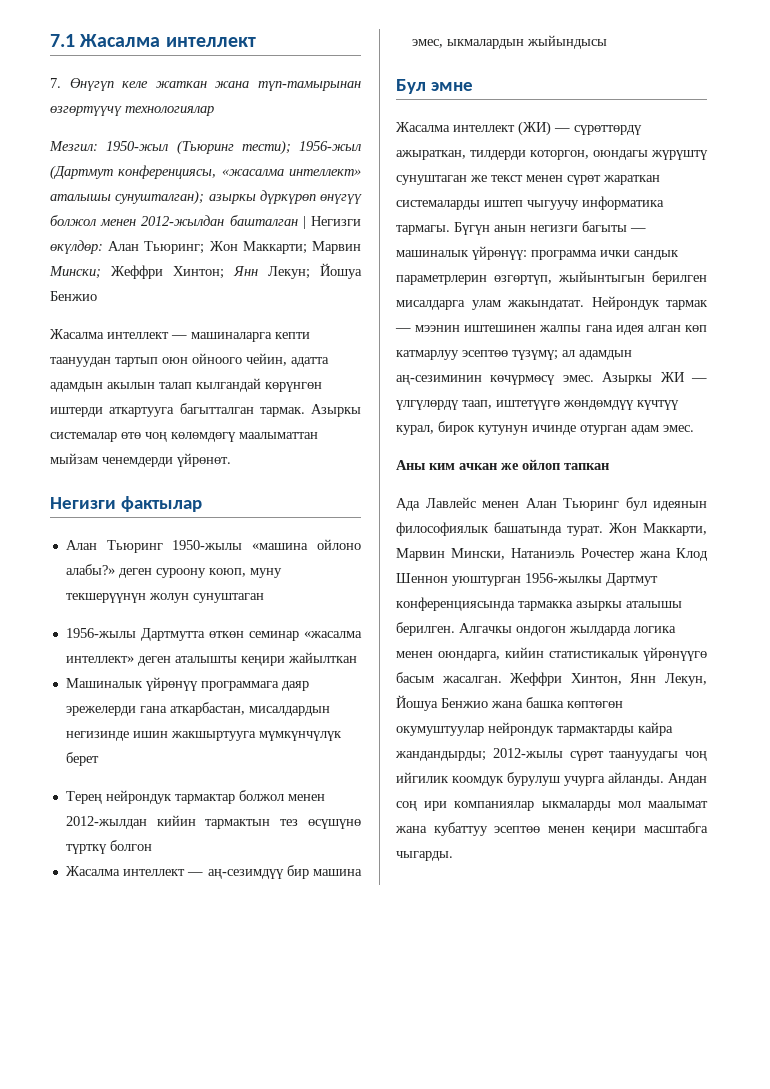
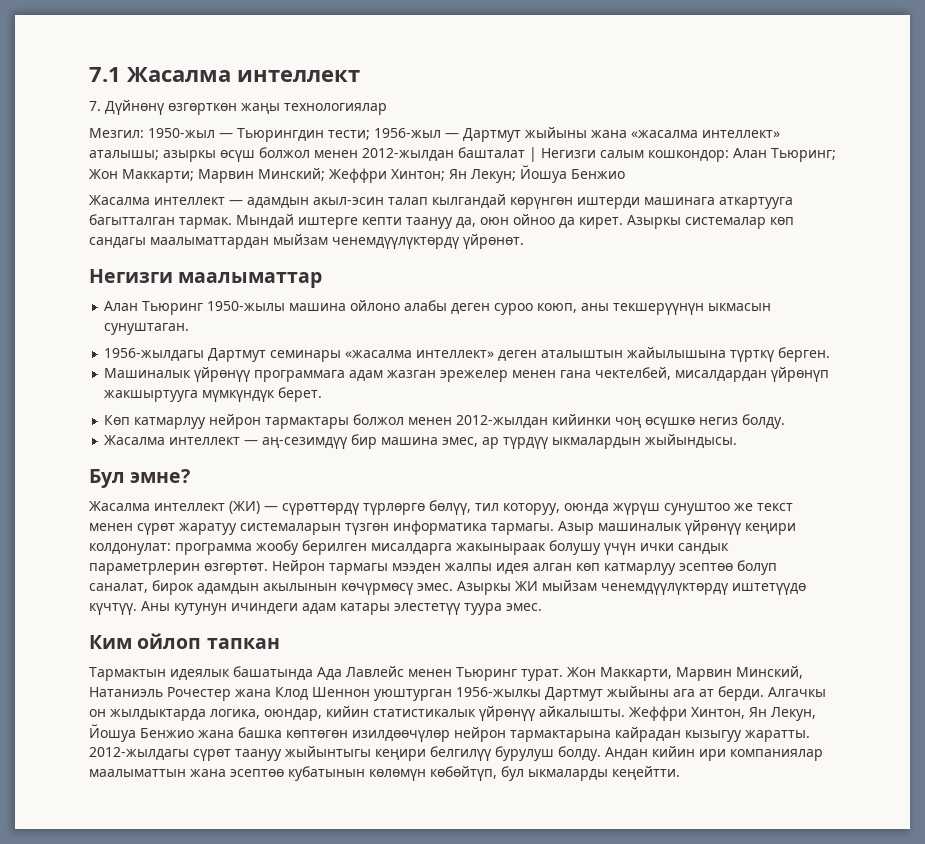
- 7. Өнүгүп келе жаткан жана түп-тамырынан өзгөртүүчү технологиялар
- Мезгил: 1950-жыл (Тьюринг тести); 1956-жыл (Дартмут конференциясы, «жасалма интеллект» аталышы сунушталган); азыркы дүркүрөп өнүгүү болжол менен 2012-жылдан башталган | Негизги өкүлдөр: Алан Тьюринг; Жон Маккарти; Марвин Мински; Жеффри Хинтон; Янн Лекун; Йошуа Бенжио
+ 7. Дүйнөнү өзгөрткөн жаңы технологиялар
+ Мезгил: 1950-жыл — Тьюрингдин тести; 1956-жыл — Дартмут жыйыны жана «жасалма интеллект» аталышы; азыркы өсүш болжол менен 2012-жылдан башталат | Негизги салым кошкондор: Алан Тьюринг; Жон Маккарти; Марвин Минский; Жеффри Хинтон; Ян Лекун; Йошуа Бенжио
- Жасалма интеллект — машиналарга кепти таануудан тартып оюн ойноого чейин, адатта адамдын акылын талап кылгандай көрүнгөн иштерди аткартууга багытталган тармак.
+ Жасалма интеллект — адамдын акыл-эсин талап кылгандай көрүнгөн иштерди машинага аткартууга багытталган тармак.
- Азыркы системалар өтө чоң көлөмдөгү маалыматтан мыйзам ченемдерди үйрөнөт.
+ Мындай иштерге кепти таануу да, оюн ойноо да кирет. Азыркы системалар көп сандагы маалыматтардан мыйзам ченемдүүлүктөрдү үйрөнөт.
- Негизги фактылар
+ Негизги маалыматтар
- Алан Тьюринг 1950-жылы «машина ойлоно алабы?» деген суроону коюп, муну текшерүүнүн жолун сунуштаган
- 1956-жылы Дартмутта өткөн семинар «жасалма интеллект» деген аталышты кеңири жайылткан
- Машиналык үйрөнүү программага даяр эрежелерди гана аткарбастан, мисалдардын негизинде ишин жакшыртууга мүмкүнчүлүк берет
- Терең нейрондук тармактар болжол менен 2012-жылдан кийин тармактын тез өсүшүнө түрткү болгон
+ Алан Тьюринг 1950-жылы машина ойлоно алабы деген суроо коюп, аны текшерүүнүн ыкмасын сунуштаган.
+ 1956-жылдагы Дартмут семинары «жасалма интеллект» деген аталыштын жайылышына түрткү берген.
+ Машиналык үйрөнүү программага адам жазган эрежелер менен гана чектелбей, мисалдардан үйрөнүп жакшыртууга мүмкүндүк берет.
+ Көп катмарлуу нейрон тармактары болжол менен 2012-жылдан кийинки чоң өсүшкө негиз болду.
- Жасалма интеллект — аң-сезимдүү бир машина эмес, ыкмалардын жыйындысы
+ Жасалма интеллект — аң-сезимдүү бир машина эмес, ар түрдүү ыкмалардын жыйындысы.
- Бул эмне
+ Бул эмне?
- Жасалма интеллект (ЖИ) — сүрөттөрдү ажыраткан, тилдерди которгон, оюндагы жүрүштү сунуштаган же текст менен сүрөт жараткан системаларды иштеп чыгуучу информатика тармагы. Бүгүн анын негизги багыты — машиналык үйрөнүү: программа ички сандык параметрлерин өзгөртүп, жыйынтыгын берилген мисалдарга улам жакындатат. Нейрондук тармак — мээнин иштешинен жалпы гана идея алган көп катмарлуу эсептөө түзүмү; ал адамдын аң-сезиминин көчүрмөсү эмес. Азыркы ЖИ — үлгүлөрдү таап, иштетүүгө жөндөмдүү күчтүү курал, бирок кутунун ичинде отурган адам эмес.
- Аны ким ачкан же ойлоп тапкан
- Ада Лавлейс менен Алан Тьюринг бул идеянын философиялык башатында турат.
+ Жасалма интеллект (ЖИ) — сүрөттөрдү түрлөргө бөлүү, тил которуу, оюнда жүрүш сунуштоо же текст менен сүрөт жаратуу системаларын түзгөн информатика тармагы. Азыр машиналык үйрөнүү кеңири колдонулат: программа жообу берилген мисалдарга жакыныраак болушу үчүн ички сандык параметрлерин өзгөртөт. Нейрон тармагы мээден жалпы идея алган көп катмарлуу эсептөө болуп саналат, бирок адамдын акылынын көчүрмөсү эмес. Азыркы ЖИ мыйзам ченемдүүлүктөрдү иштетүүдө күчтүү. Аны кутунун ичиндеги адам катары элестетүү туура эмес.
+ Ким ойлоп тапкан
+ Тармактын идеялык башатында Ада Лавлейс менен Тьюринг турат.
- Жон Маккарти, Марвин Мински, Натаниэль Рочестер жана Клод Шеннон уюштурган 1956-жылкы Дартмут конференциясында тармакка азыркы аталышы берилген. Алгачкы ондогон жылдарда логика менен оюндарга, кийин статистикалык үйрөнүүгө басым жасалган.
+ Жон Маккарти, Марвин Минский, Натаниэль Рочестер жана Клод Шеннон уюштурган 1956-жылкы Дартмут жыйыны ага ат берди. Алгачкы он жылдыктарда логика, оюндар, кийин статистикалык үйрөнүү айкалышты.
- Жеффри Хинтон, Янн Лекун, Йошуа Бенжио жана башка көптөгөн окумуштуулар нейрондук тармактарды кайра жандандырды; 2012-жылы сүрөт таануудагы чоң ийгилик коомдук бурулуш учурга айланды. Андан соң ири компаниялар ыкмаларды мол маалымат жана кубаттуу эсептөө менен кеңири масштабга чыгарды.
+ Жеффри Хинтон, Ян Лекун, Йошуа Бенжио жана башка көптөгөн изилдөөчүлөр нейрон тармактарына кайрадан кызыгуу жаратты. 2012-жылдагы сүрөт таануу жыйынтыгы кеңири белгилүү бурулуш болду. Андан кийин ири компаниялар маалыматтын жана эсептөө кубатынын көлөмүн көбөйтүп, бул ыкмаларды кеңейтти.

